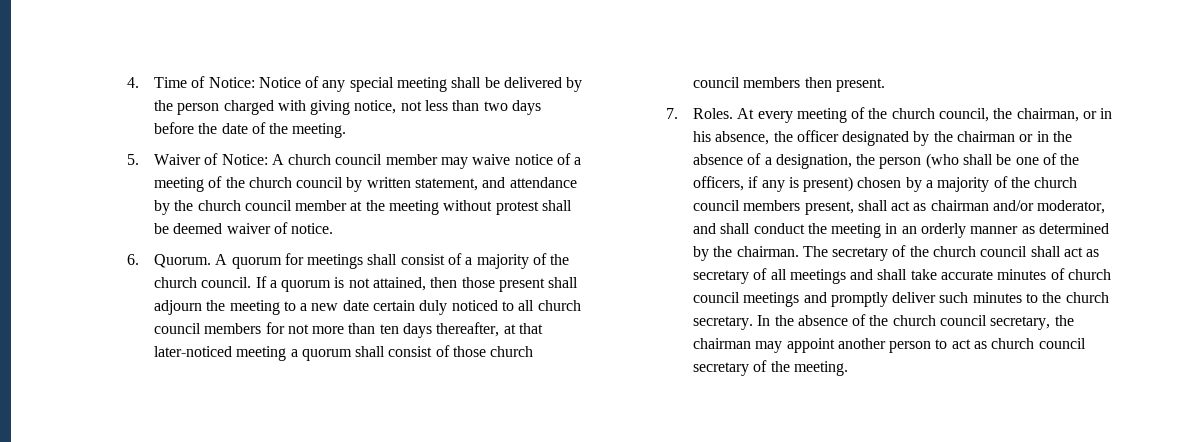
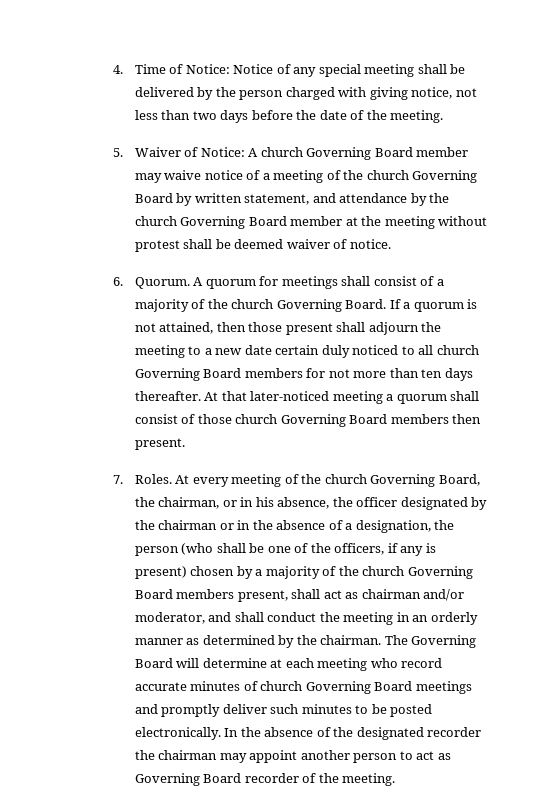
- 5. Waiver of Notice: A church council member may waive notice of a meeting of the church council by written statement, and attendance by the church council member at the meeting without protest shall be deemed waiver of notice.
+ 5. Waiver of Notice: A church Governing Board member may waive notice of a meeting of the church Governing Board by written statement, and attendance by the church Governing Board member at the meeting without protest shall be deemed waiver of notice.
- A quorum for meetings shall consist of a majority of the church council.
+ A quorum for meetings shall consist of a majority of the church Governing Board.
- If a quorum is not attained, then those present shall adjourn the meeting to a new date certain duly noticed to all church council members for not more than ten days thereafter, at that later-noticed meeting a quorum shall consist of those church council members then present.
+ If a quorum is not attained, then those present shall adjourn the meeting to a new date certain duly noticed to all church Governing Board members for not more than ten days thereafter. At that later-noticed meeting a quorum shall consist of those church Governing Board members then present.
- At every meeting of the church council, the chairman, or in his absence, the officer designated by the chairman or in the absence of a designation, the person (who shall be one of the officers, if any is present) chosen by a majority of the church council members present, shall act as chairman and/or moderator, and shall conduct the meeting in an orderly manner as determined by the chairman.
+ At every meeting of the church Governing Board, the chairman, or in his absence, the officer designated by the chairman or in the absence of a designation, the person (who shall be one of the officers, if any is present) chosen by a majority of the church Governing Board members present, shall act as chairman and/or moderator, and shall conduct the meeting in an orderly manner as determined by the chairman.
- The secretary of the church council shall act as secretary of all meetings and shall take accurate minutes of church council meetings and promptly deliver such minutes to the church secretary.
+ The Governing Board will determine at each meeting who record accurate minutes of church Governing Board meetings and promptly deliver such minutes to be posted electronically.
- In the absence of the church council secretary, the chairman may appoint another person to act as church council secretary of the meeting.
+ In the absence of the designated recorder the chairman may appoint another person to act as Governing Board recorder of the meeting.

